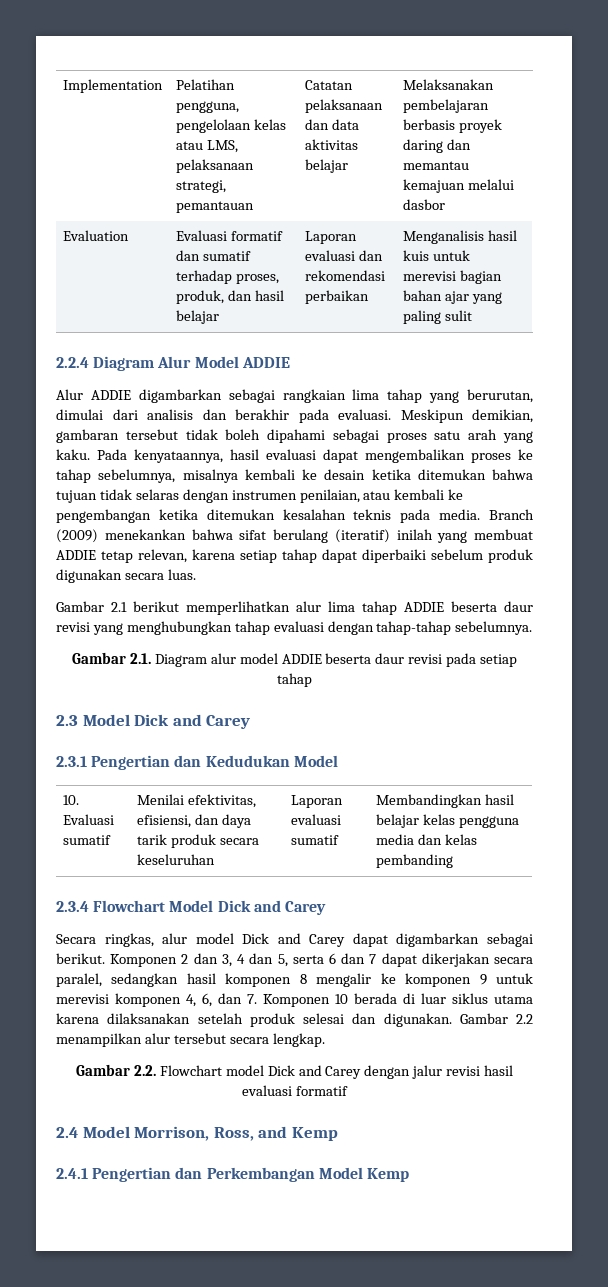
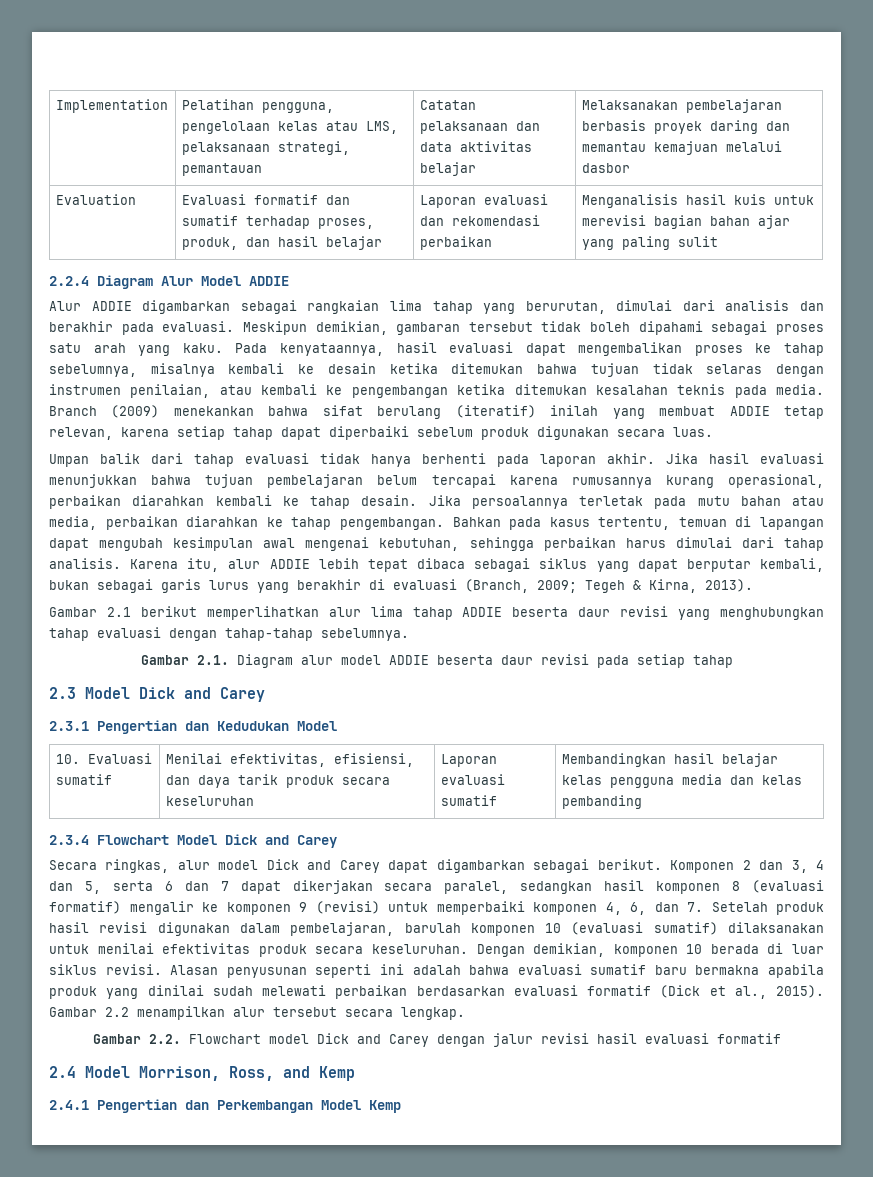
+ Umpan balik dari tahap evaluasi tidak hanya berhenti pada laporan akhir. Jika hasil evaluasi menunjukkan bahwa tujuan pembelajaran belum tercapai karena rumusannya kurang operasional, perbaikan diarahkan kembali ke tahap desain. Jika persoalannya terletak pada mutu bahan atau media, perbaikan diarahkan ke tahap pengembangan. Bahkan pada kasus tertentu, temuan di lapangan dapat mengubah kesimpulan awal mengenai kebutuhan, sehingga perbaikan harus dimulai dari tahap analisis. Karena itu, alur ADDIE lebih tepat dibaca sebagai siklus yang dapat berputar kembali, bukan sebagai garis lurus yang berakhir di evaluasi (Branch, 2009; Tegeh & Kirna, 2013).
- Komponen 2 dan 3, 4 dan 5, serta 6 dan 7 dapat dikerjakan secara paralel, sedangkan hasil komponen 8 mengalir ke komponen 9 untuk merevisi komponen 4, 6, dan 7. Komponen 10 berada di luar siklus utama karena dilaksanakan setelah produk selesai dan digunakan.
+ Komponen 2 dan 3, 4 dan 5, serta 6 dan 7 dapat dikerjakan secara paralel, sedangkan hasil komponen 8 (evaluasi formatif) mengalir ke komponen 9 (revisi) untuk memperbaiki komponen 4, 6, dan 7. Setelah produk hasil revisi digunakan dalam pembelajaran, barulah komponen 10 (evaluasi sumatif) dilaksanakan untuk menilai efektivitas produk secara keseluruhan. Dengan demikian, komponen 10 berada di luar siklus revisi. Alasan penyusunan seperti ini adalah bahwa evaluasi sumatif baru bermakna apabila produk yang dinilai sudah melewati perbaikan berdasarkan evaluasi formatif (Dick et al., 2015).

